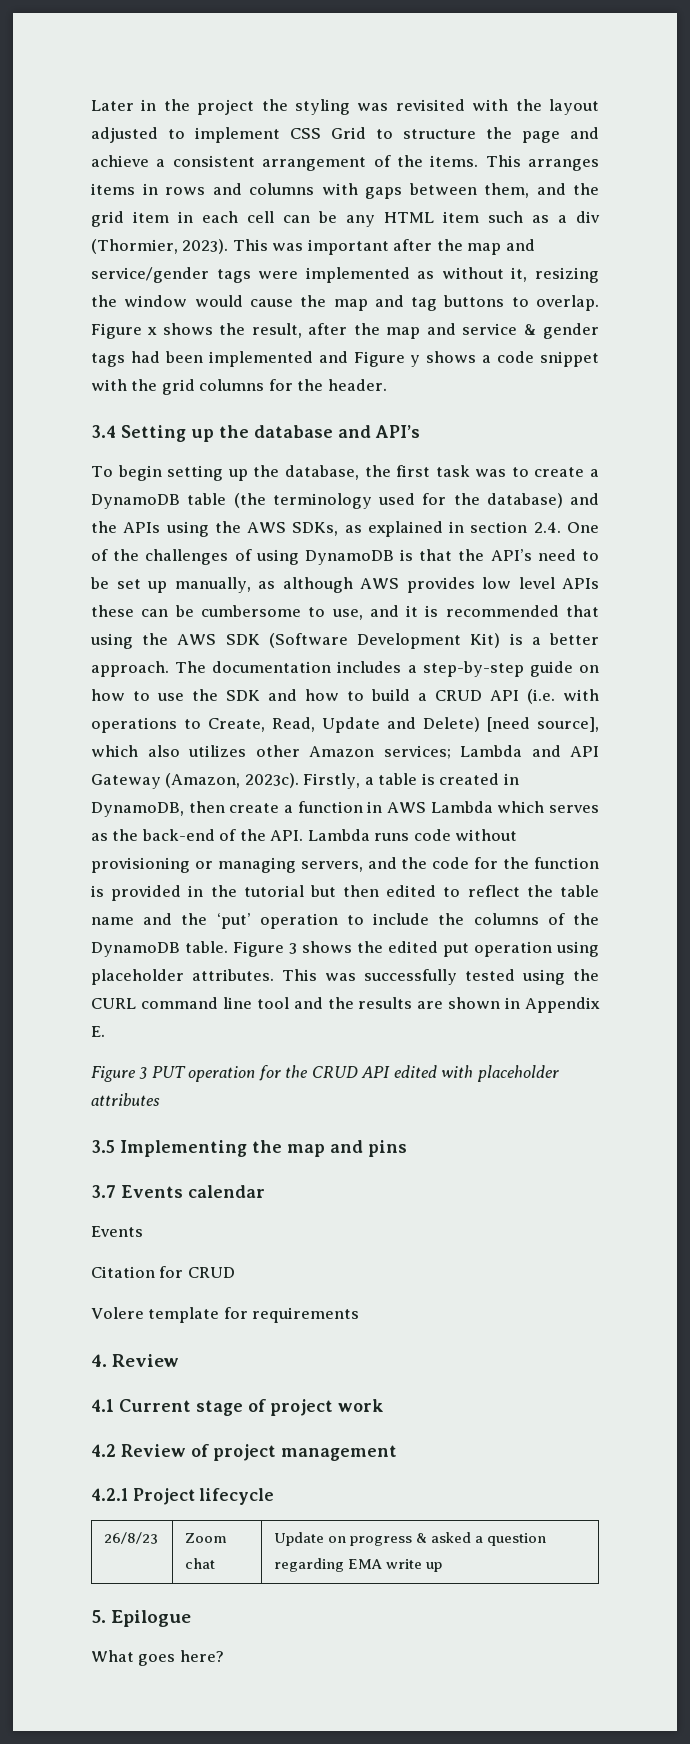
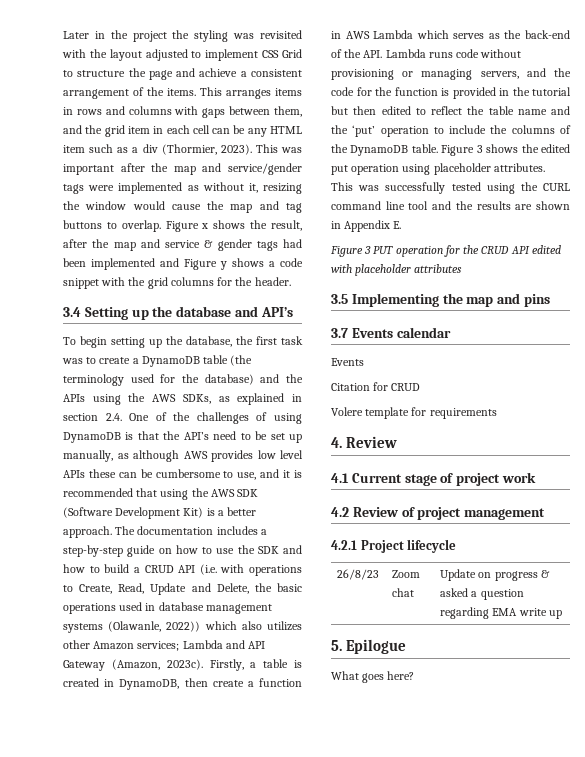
- The documentation includes a step-by-step guide on how to use the SDK and how to build a CRUD API (i.e. with operations to Create, Read, Update and Delete) [need source], which also utilizes other Amazon services; Lambda and API Gateway (Amazon, 2023c).
+ The documentation includes a step-by-step guide on how to use the SDK and how to build a CRUD API (i.e. with operations to Create, Read, Update and Delete, the basic operations used in database management systems (Olawanle, 2022)) which also utilizes other Amazon services; Lambda and API Gateway (Amazon, 2023c).

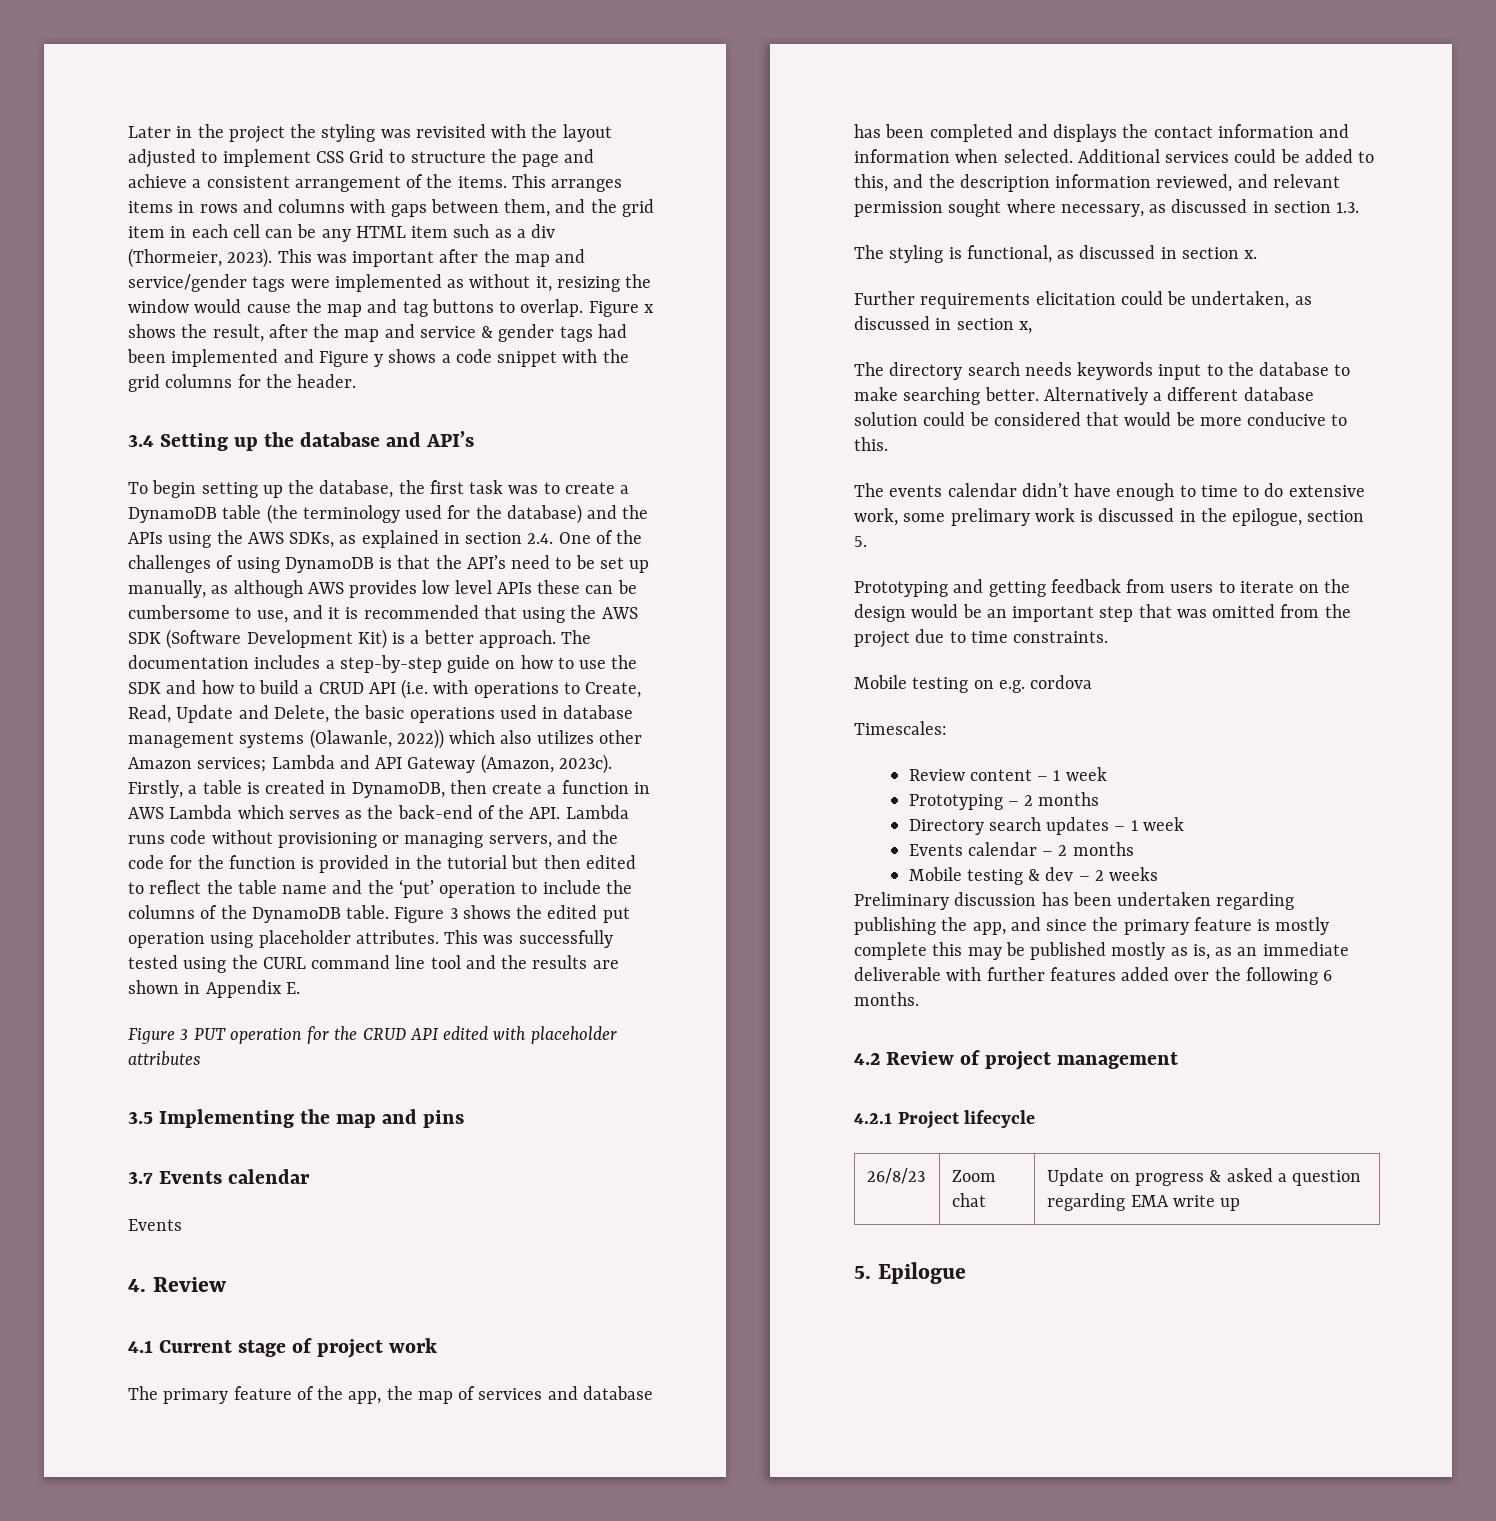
- This arranges items in rows and columns with gaps between them, and the grid item in each cell can be any HTML item such as a div (Thormier, 2023).
+ This arranges items in rows and columns with gaps between them, and the grid item in each cell can be any HTML item such as a div (Thormeier, 2023).
- Citation for CRUD
- Volere template for requirements
+ The primary feature of the app, the map of services and database has been completed and displays the contact information and information when selected. Additional services could be added to this, and the description information reviewed, and relevant permission sought where necessary, as discussed in section 1.3.
+ The styling is functional, as discussed in section x.
+ Further requirements elicitation could be undertaken, as discussed in section x,
+ The directory search needs keywords input to the database to make searching better. Alternatively a different database solution could be considered that would be more conducive to this.
+ The events calendar didn’t have enough to time to do extensive work, some prelimary work is discussed in the epilogue, section 5.
+ Prototyping and getting feedback from users to iterate on the design would be an important step that was omitted from the project due to time constraints.
+ Mobile testing on e.g. cordova
+ Timescales:
+ Review content – 1 week
+ Prototyping – 2 months
+ Directory search updates – 1 week
+ Events calendar – 2 months
+ Mobile testing & dev – 2 weeks
+ Preliminary discussion has been undertaken regarding publishing the app, and since the primary feature is mostly complete this may be published mostly as is, as an immediate deliverable with further features added over the following 6 months.
- What goes here?

